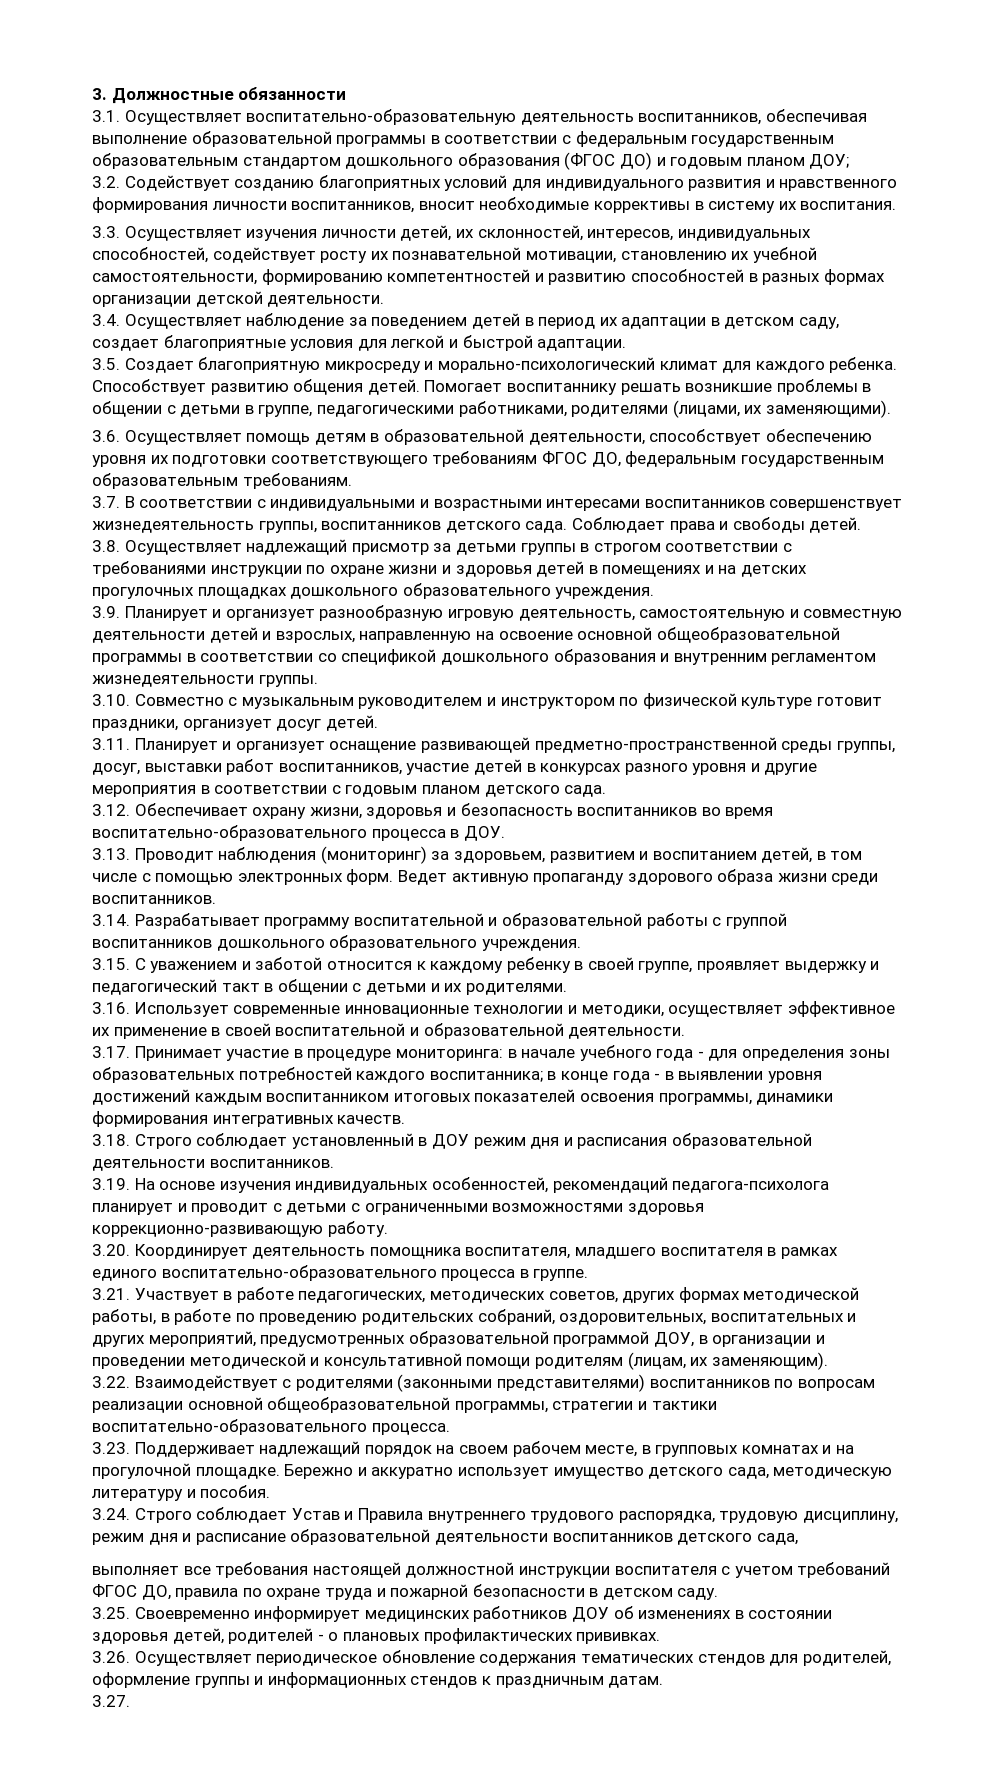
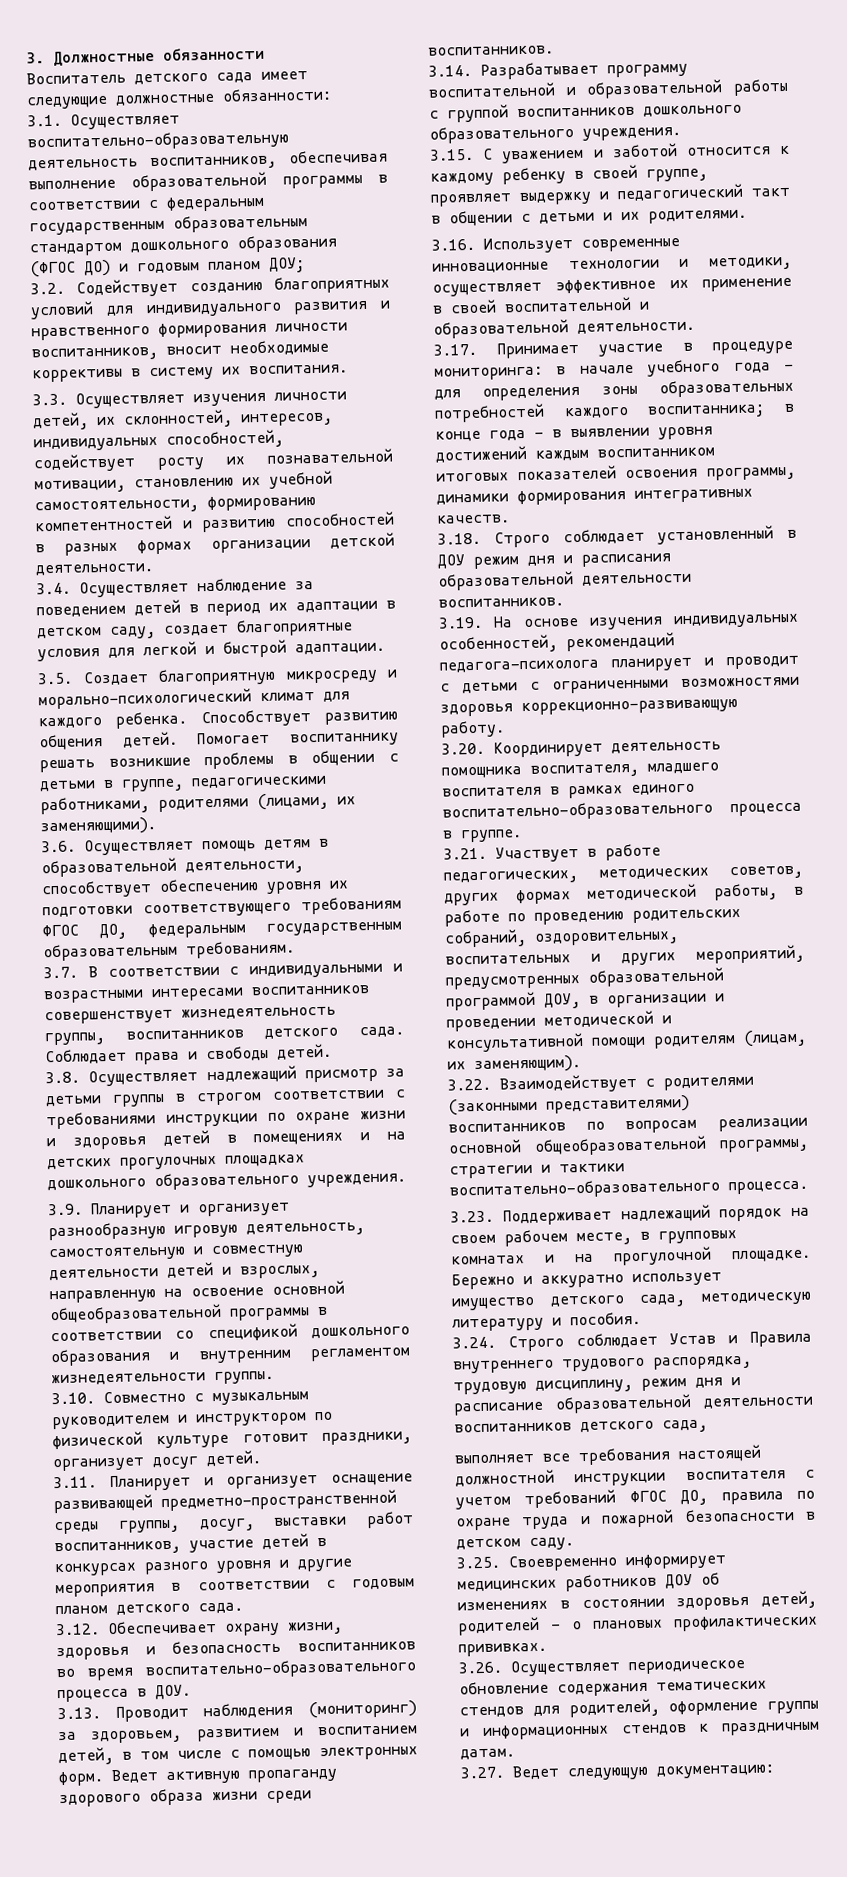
+ Воспитатель детского сада имеет следующие должностные обязанности:
- 3.27.
+ 3.27. Ведет следующую документацию:

